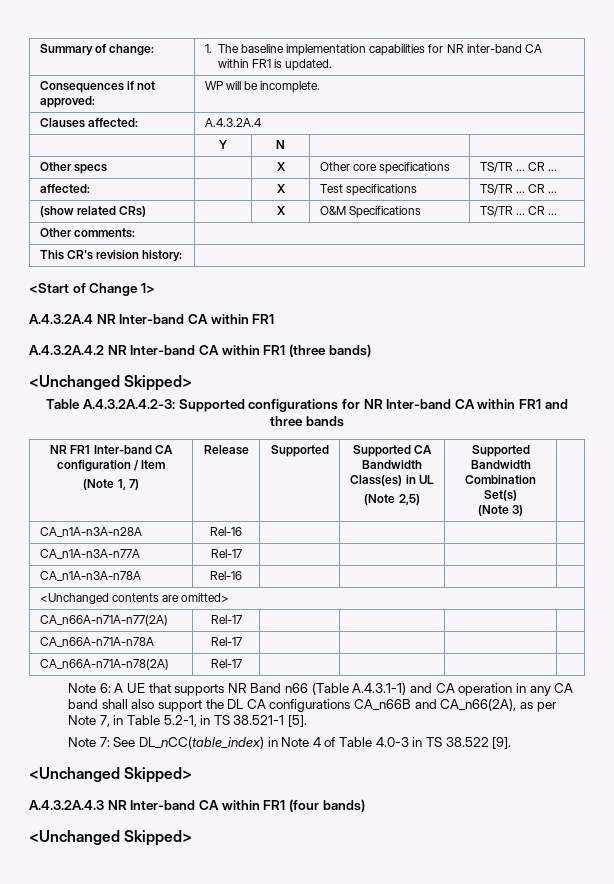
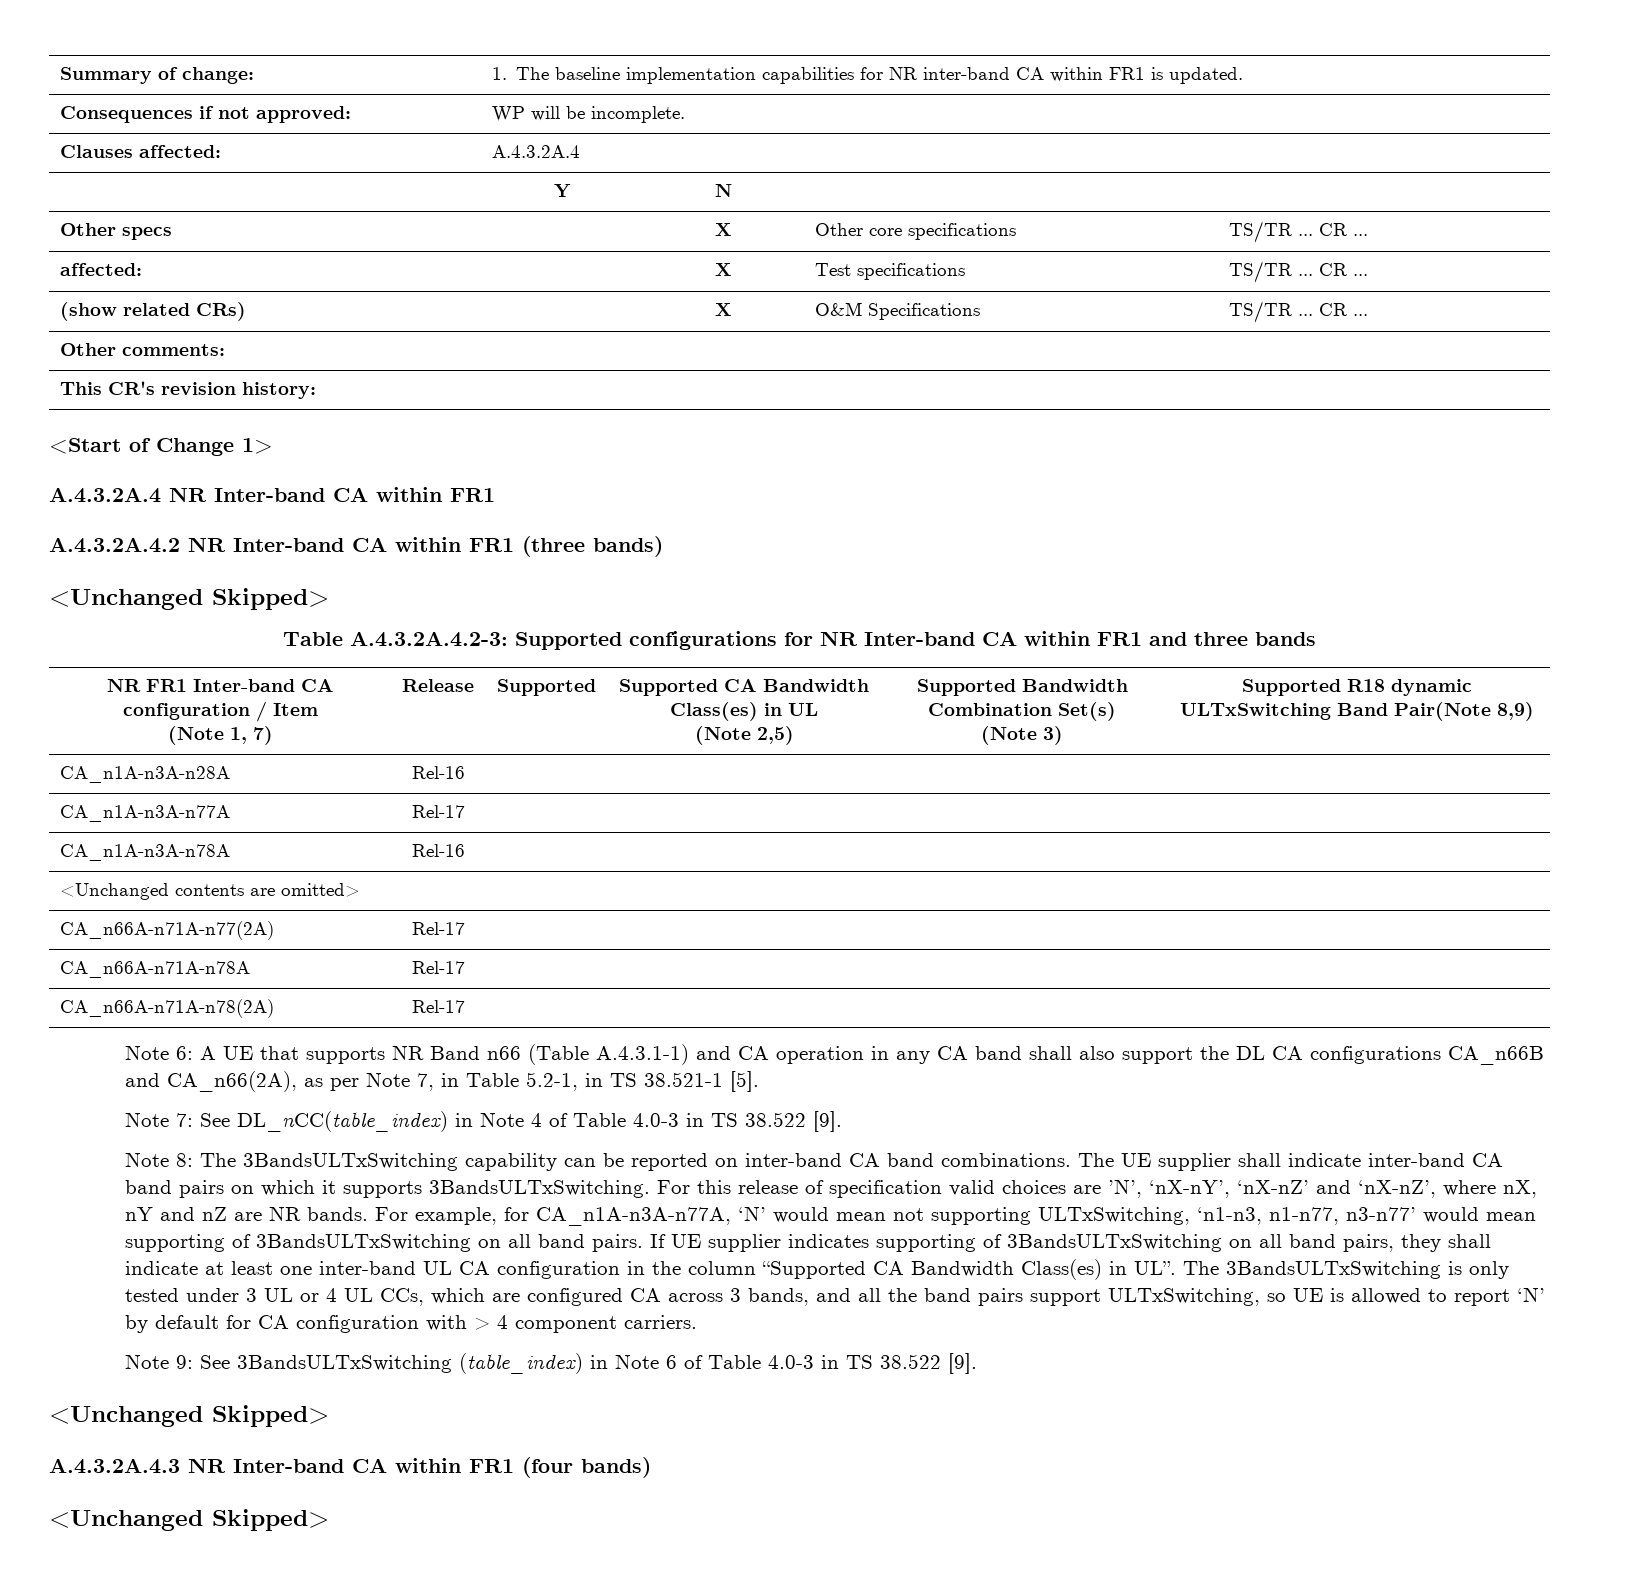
  NR FR1 Inter-band CA configuration / Item
  (Note 1, 7) | Release | Supported | Supported CA Bandwidth Class(es) in UL
  (Note 2,5) | Supported Bandwidth Combination Set(s)
- (Note 3) |
+ (Note 3) | Supported R18 dynamic ULTxSwitching Band Pair(Note 8,9)
+ Note 8: The 3BandsULTxSwitching capability can be reported on inter-band CA band combinations. The UE supplier shall indicate inter-band CA band pairs on which it supports 3BandsULTxSwitching. For this release of specification valid choices are ’N’, ‘nX-nY’, ‘nX-nZ’ and ‘nX-nZ’, where nX, nY and nZ are NR bands. For example, for CA_n1A-n3A-n77A, ‘N’ would mean not supporting ULTxSwitching, ‘n1-n3, n1-n77, n3-n77’ would mean supporting of 3BandsULTxSwitching on all band pairs. If UE supplier indicates supporting of 3BandsULTxSwitching on all band pairs, they shall indicate at least one inter-band UL CA configuration in the column “Supported CA Bandwidth Class(es) in UL”. The 3BandsULTxSwitching is only tested under 3 UL or 4 UL CCs, which are configured CA across 3 bands, and all the band pairs support ULTxSwitching, so UE is allowed to report ‘N’ by default for CA configuration with > 4 component carriers.
+ Note 9: See 3BandsULTxSwitching (table_index) in Note 6 of Table 4.0-3 in TS 38.522 [9].

